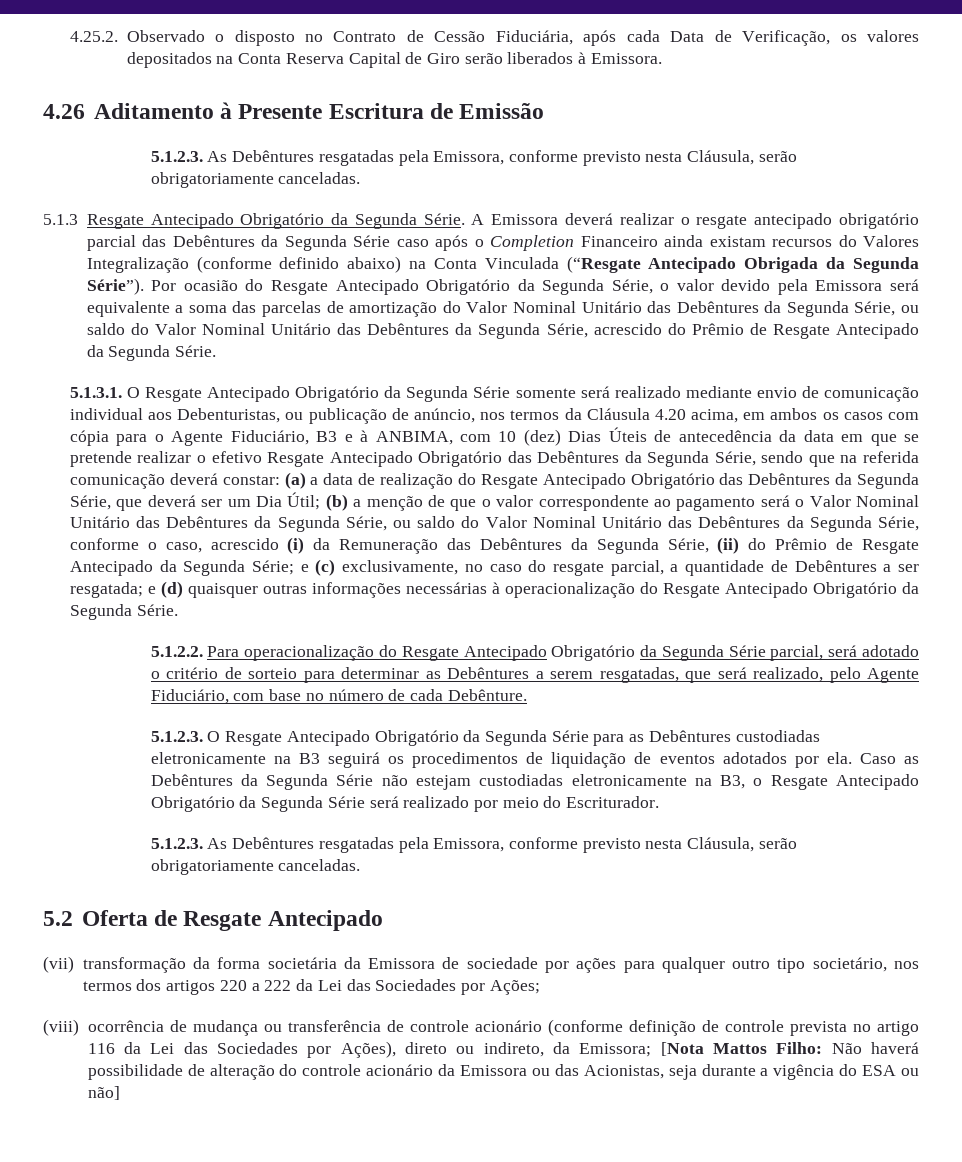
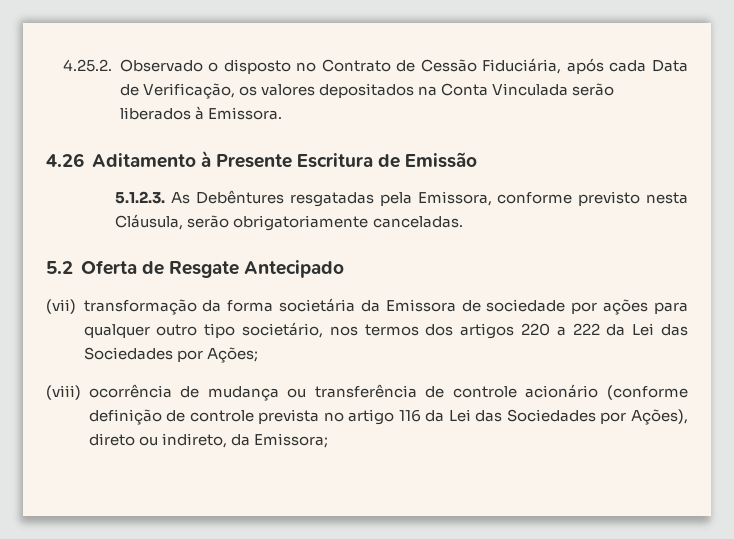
- 4.25.2. Observado o disposto no Contrato de Cessão Fiduciária, após cada Data de Verificação, os valores depositados na Conta Reserva Capital de Giro serão liberados à Emissora.
+ 4.25.2. Observado o disposto no Contrato de Cessão Fiduciária, após cada Data de Verificação, os valores depositados na Conta Vinculada serão liberados à Emissora.
- 5.1.3 Resgate Antecipado Obrigatório da Segunda Série. A Emissora deverá realizar o resgate antecipado obrigatório parcial das Debêntures da Segunda Série caso após o Completion Financeiro ainda existam recursos do Valores Integralização (conforme definido abaixo) na Conta Vinculada (“Resgate Antecipado Obrigada da Segunda Série”). Por ocasião do Resgate Antecipado Obrigatório da Segunda Série, o valor devido pela Emissora será equivalente a soma das parcelas de amortização do Valor Nominal Unitário das Debêntures da Segunda Série, ou saldo do Valor Nominal Unitário das Debêntures da Segunda Série, acrescido do Prêmio de Resgate Antecipado da Segunda Série.
- 5.1.3.1. O Resgate Antecipado Obrigatório da Segunda Série somente será realizado mediante envio de comunicação individual aos Debenturistas, ou publicação de anúncio, nos termos da Cláusula 4.20 acima, em ambos os casos com cópia para o Agente Fiduciário, B3 e à ANBIMA, com 10 (dez) Dias Úteis de antecedência da data em que se pretende realizar o efetivo Resgate Antecipado Obrigatório das Debêntures da Segunda Série, sendo que na referida comunicação deverá constar: (a) a data de realização do Resgate Antecipado Obrigatório das Debêntures da Segunda Série, que deverá ser um Dia Útil; (b) a menção de que o valor correspondente ao pagamento será o Valor Nominal Unitário das Debêntures da Segunda Série, ou saldo do Valor Nominal Unitário das Debêntures da Segunda Série, conforme o caso, acrescido (i) da Remuneração das Debêntures da Segunda Série, (ii) do Prêmio de Resgate Antecipado da Segunda Série; e (c) exclusivamente, no caso do resgate parcial, a quantidade de Debêntures a ser resgatada; e (d) quaisquer outras informações necessárias à operacionalização do Resgate Antecipado Obrigatório da Segunda Série.
- 5.1.2.2. Para operacionalização do Resgate Antecipado Obrigatório da Segunda Série parcial, será adotado o critério de sorteio para determinar as Debêntures a serem resgatadas, que será realizado, pelo Agente Fiduciário, com base no número de cada Debênture.
- 5.1.2.3. O Resgate Antecipado Obrigatório da Segunda Série para as Debêntures custodiadas eletronicamente na B3 seguirá os procedimentos de liquidação de eventos adotados por ela. Caso as Debêntures da Segunda Série não estejam custodiadas eletronicamente na B3, o Resgate Antecipado Obrigatório da Segunda Série será realizado por meio do Escriturador.
- 5.1.2.3. As Debêntures resgatadas pela Emissora, conforme previsto nesta Cláusula, serão obrigatoriamente canceladas.
- (viii) ocorrência de mudança ou transferência de controle acionário (conforme definição de controle prevista no artigo 116 da Lei das Sociedades por Ações), direto ou indireto, da Emissora; [Nota Mattos Filho: Não haverá possibilidade de alteração do controle acionário da Emissora ou das Acionistas, seja durante a vigência do ESA ou não]
+ (viii) ocorrência de mudança ou transferência de controle acionário (conforme definição de controle prevista no artigo 116 da Lei das Sociedades por Ações), direto ou indireto, da Emissora;

